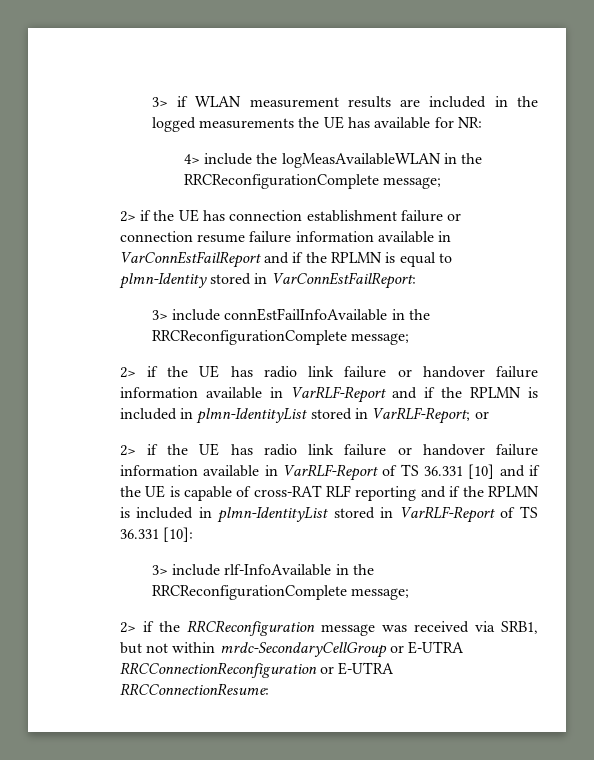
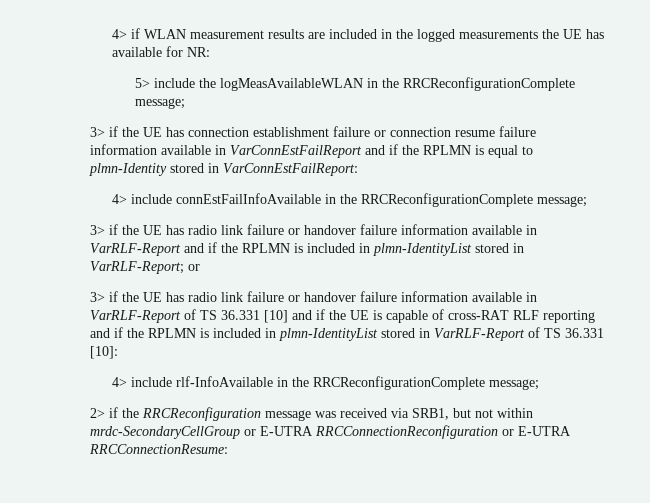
- 3> if WLAN measurement results are included in the logged measurements the UE has available for NR:
+ 4> if WLAN measurement results are included in the logged measurements the UE has available for NR:
- 4> include the logMeasAvailableWLAN in the RRCReconfigurationComplete message;
+ 5> include the logMeasAvailableWLAN in the RRCReconfigurationComplete message;
- 2> if the UE has connection establishment failure or connection resume failure information available in VarConnEstFailReport and if the RPLMN is equal to plmn-Identity stored in VarConnEstFailReport:
+ 3> if the UE has connection establishment failure or connection resume failure information available in VarConnEstFailReport and if the RPLMN is equal to plmn-Identity stored in VarConnEstFailReport:
- 3> include connEstFailInfoAvailable in the RRCReconfigurationComplete message;
+ 4> include connEstFailInfoAvailable in the RRCReconfigurationComplete message;
- 2> if the UE has radio link failure or handover failure information available in VarRLF-Report and if the RPLMN is included in plmn-IdentityList stored in VarRLF-Report; or
+ 3> if the UE has radio link failure or handover failure information available in VarRLF-Report and if the RPLMN is included in plmn-IdentityList stored in VarRLF-Report; or
- 2> if the UE has radio link failure or handover failure information available in VarRLF-Report of TS 36.331 [10] and if the UE is capable of cross-RAT RLF reporting and if the RPLMN is included in plmn-IdentityList stored in VarRLF-Report of TS 36.331 [10]:
+ 3> if the UE has radio link failure or handover failure information available in VarRLF-Report of TS 36.331 [10] and if the UE is capable of cross-RAT RLF reporting and if the RPLMN is included in plmn-IdentityList stored in VarRLF-Report of TS 36.331 [10]:
- 3> include rlf-InfoAvailable in the RRCReconfigurationComplete message;
+ 4> include rlf-InfoAvailable in the RRCReconfigurationComplete message;

